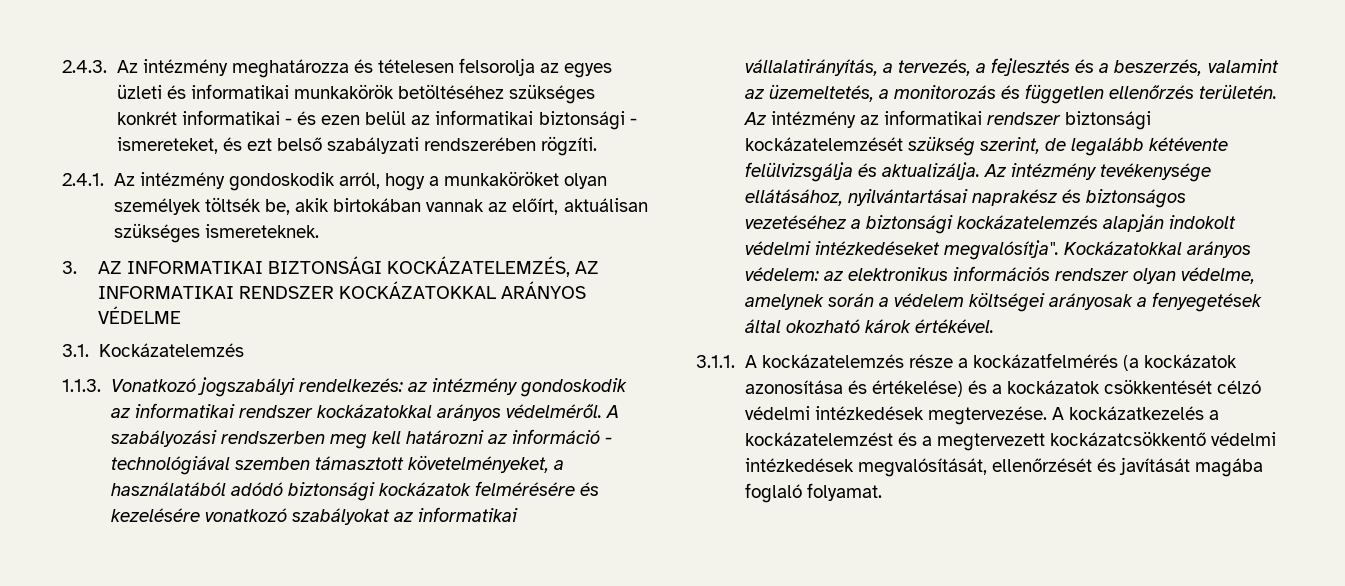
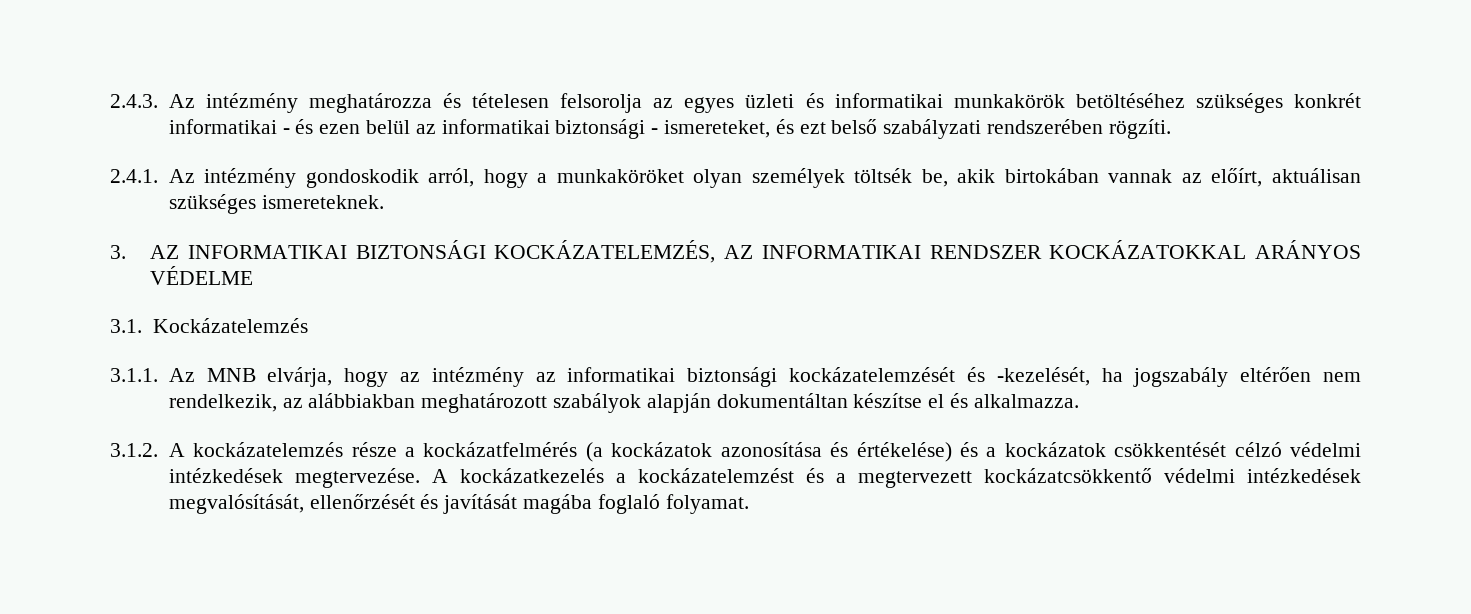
- 1.1.3. Vonatkozó jogszabályi rendelkezés: az intézmény gondoskodik az informatikai rendszer kockázatokkal arányos védelméről. A szabályozási rendszerben meg kell határozni az információ - technológiával szemben támasztott követelményeket, a használatából adódó biztonsági kockázatok felmérésére és kezelésére vonatkozó szabályokat az informatikai vállalatirányítás, a tervezés, a fejlesztés és a beszerzés, valamint az üzemeltetés, a monitorozás és független ellenőrzés területén. Az intézmény az informatikai rendszer biztonsági kockázatelemzését szükség szerint, de legalább kétévente felülvizsgálja és aktualizálja. Az intézmény tevékenysége ellátásához, nyilvántartásai naprakész és biztonságos vezetéséhez a biztonsági kockázatelemzés alapján indokolt védelmi intézkedéseket megvalósítja". Kockázatokkal arányos védelem: az elektronikus információs rendszer olyan védelme, amelynek során a védelem költségei arányosak a fenyegetések által okozható károk értékével.
- 3.1.1. A kockázatelemzés része a kockázatfelmérés (a kockázatok azonosítása és értékelése) és a kockázatok csökkentését célzó védelmi intézkedések megtervezése.
+ 3.1.1. Az MNB elvárja, hogy az intézmény az informatikai biztonsági kockázatelemzését és -kezelését, ha jogszabály eltérően nem rendelkezik, az alábbiakban meghatározott szabályok alapján dokumentáltan készítse el és alkalmazza.
+ 3.1.2. A kockázatelemzés része a kockázatfelmérés (a kockázatok azonosítása és értékelése) és a kockázatok csökkentését célzó védelmi intézkedések megtervezése.

